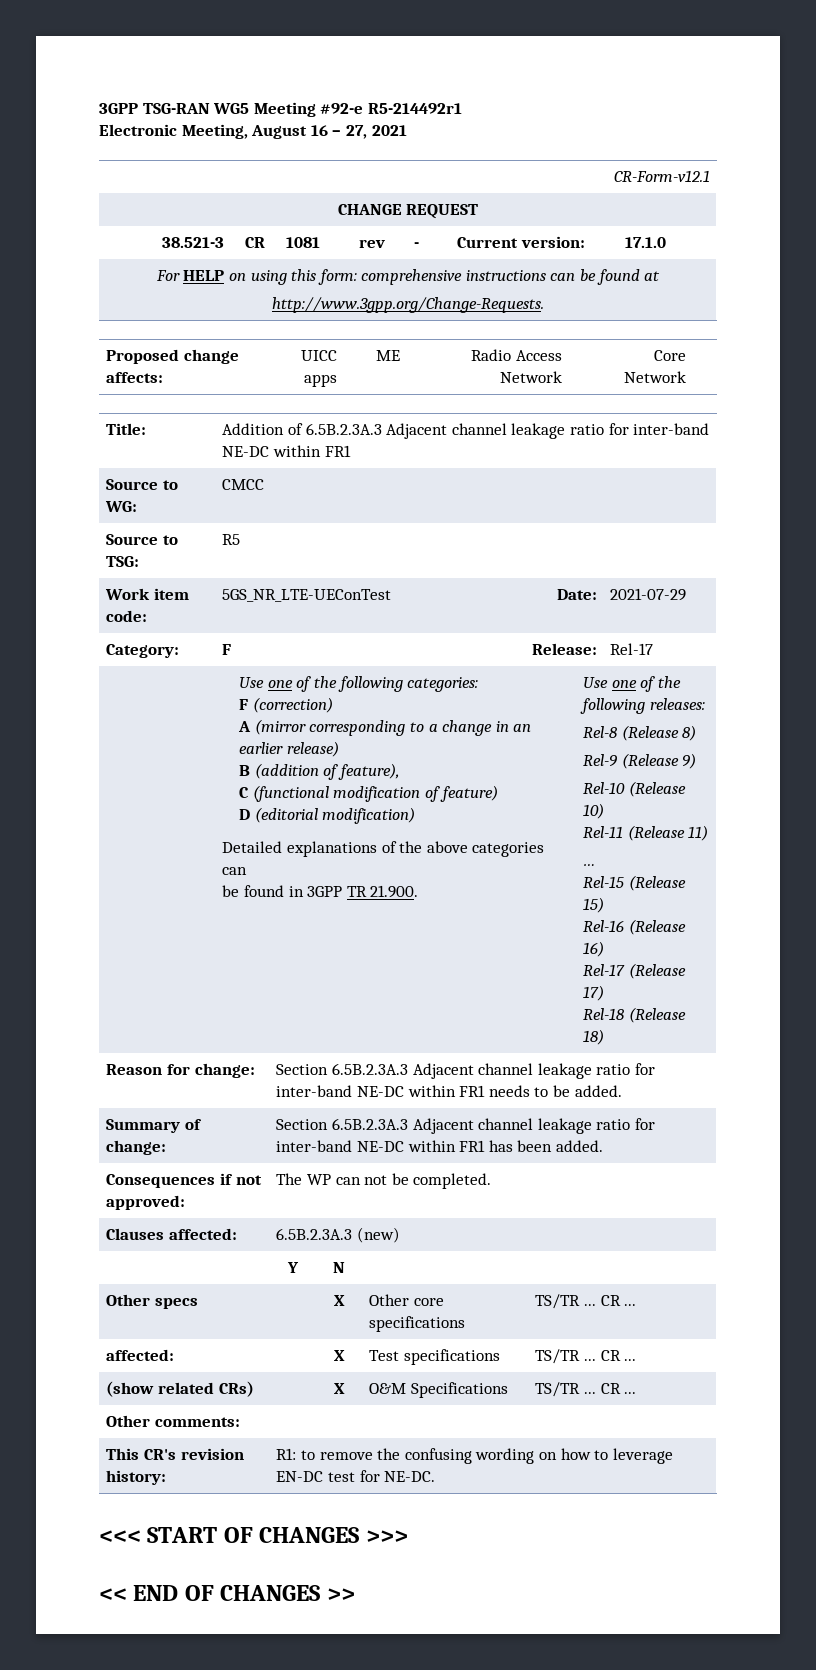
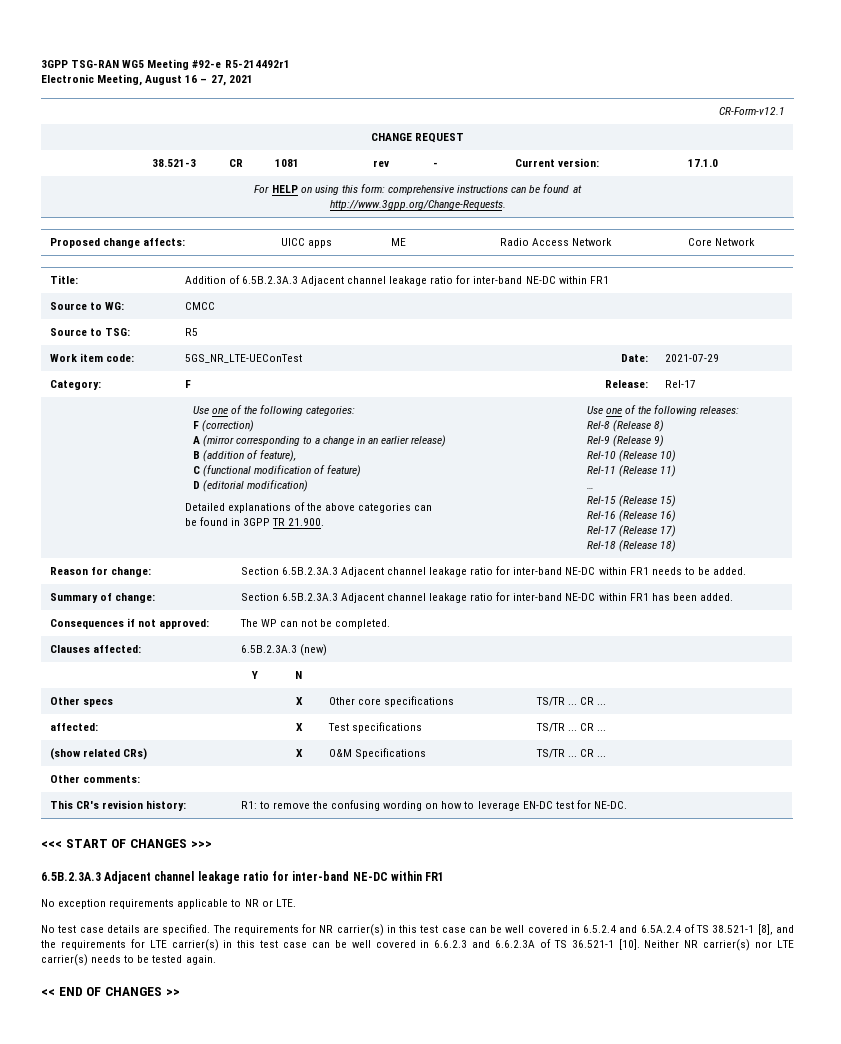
  <<< START OF CHANGES >>>
+ 6.5B.2.3A.3 Adjacent channel leakage ratio for inter-band NE-DC within FR1
+ No exception requirements applicable to NR or LTE.
+ No test case details are specified. The requirements for NR carrier(s) in this test case can be well covered in 6.5.2.4 and 6.5A.2.4 of TS 38.521-1 [8], and the requirements for LTE carrier(s) in this test case can be well covered in 6.6.2.3 and 6.6.2.3A of TS 36.521-1 [10]. Neither NR carrier(s) nor LTE carrier(s) needs to be tested again.

